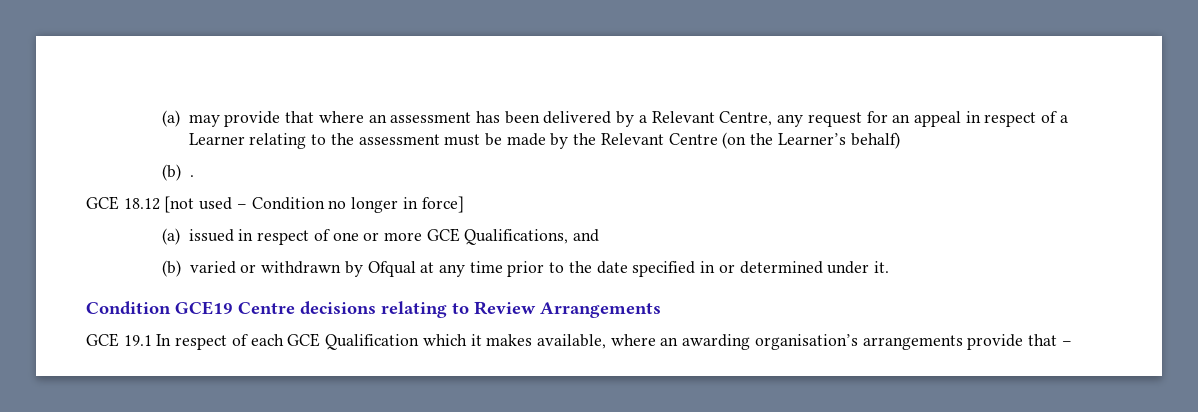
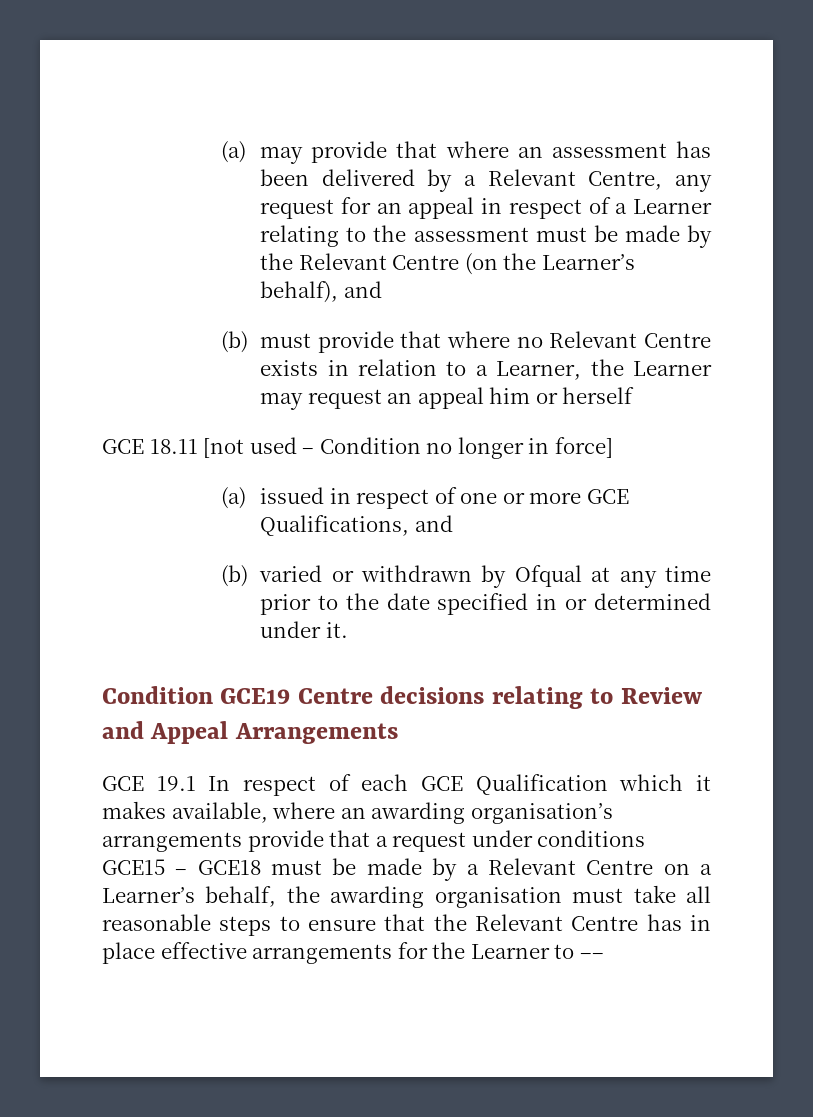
- (a) may provide that where an assessment has been delivered by a Relevant Centre, any request for an appeal in respect of a Learner relating to the assessment must be made by the Relevant Centre (on the Learner’s behalf)
- (b) .
- GCE 18.12 [not used – Condition no longer in force]
+ (a) may provide that where an assessment has been delivered by a Relevant Centre, any request for an appeal in respect of a Learner relating to the assessment must be made by the Relevant Centre (on the Learner’s behalf), and
+ (b) must provide that where no Relevant Centre exists in relation to a Learner, the Learner may request an appeal him or herself
+ GCE 18.11 [not used – Condition no longer in force]
- Condition GCE19 Centre decisions relating to Review Arrangements
+ Condition GCE19 Centre decisions relating to Review and Appeal Arrangements
- GCE 19.1 In respect of each GCE Qualification which it makes available, where an awarding organisation’s arrangements provide that –
+ GCE 19.1 In respect of each GCE Qualification which it makes available, where an awarding organisation’s arrangements provide that a request under conditions GCE15 – GCE18 must be made by a Relevant Centre on a Learner’s behalf, the awarding organisation must take all reasonable steps to ensure that the Relevant Centre has in place effective arrangements for the Learner to ––

